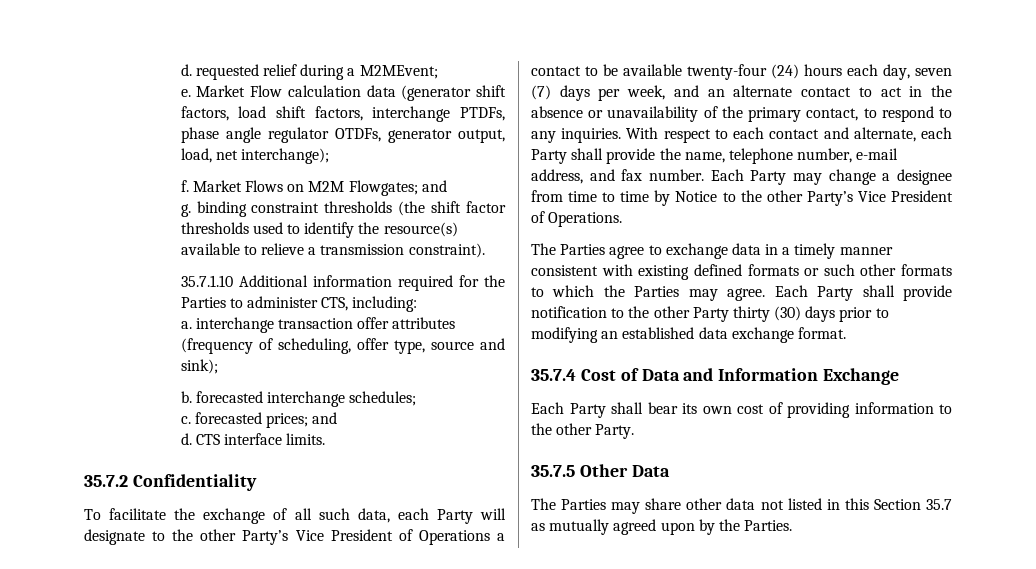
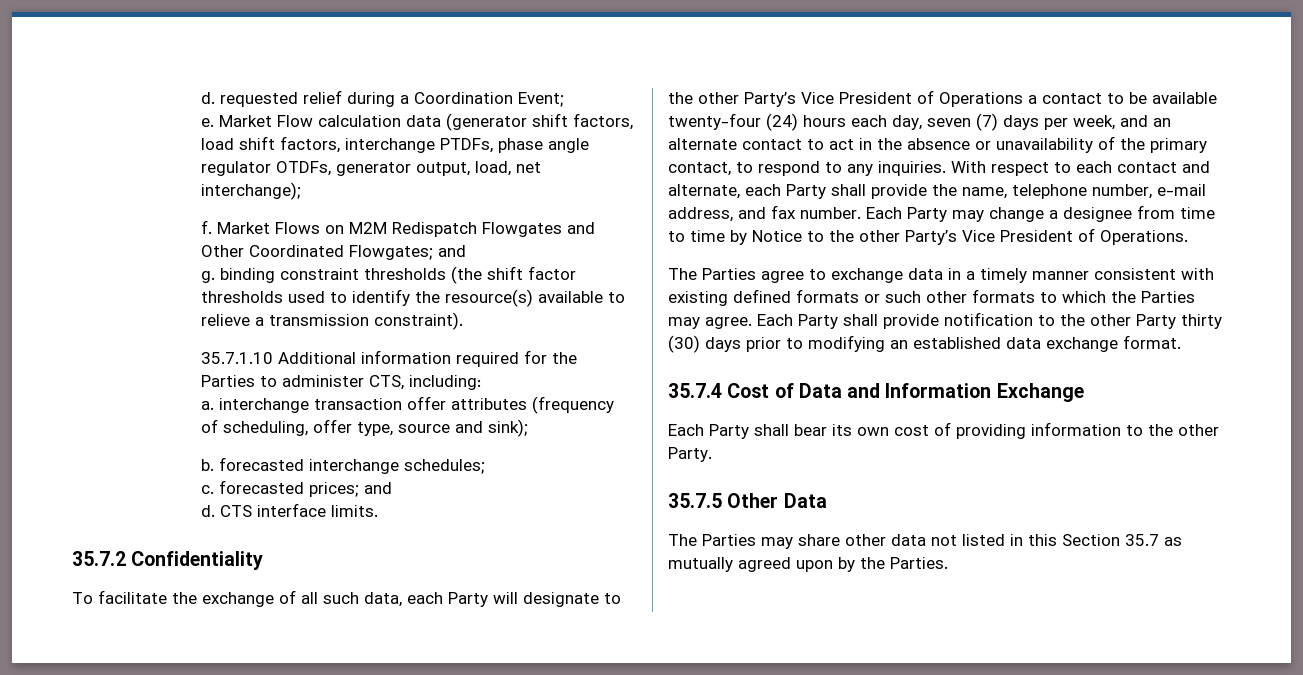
- d. requested relief during a M2MEvent;
+ d. requested relief during a Coordination Event;
- Market Flows on M2M Flowgates; and
+ Market Flows on M2M Redispatch Flowgates and Other Coordinated Flowgates; and

